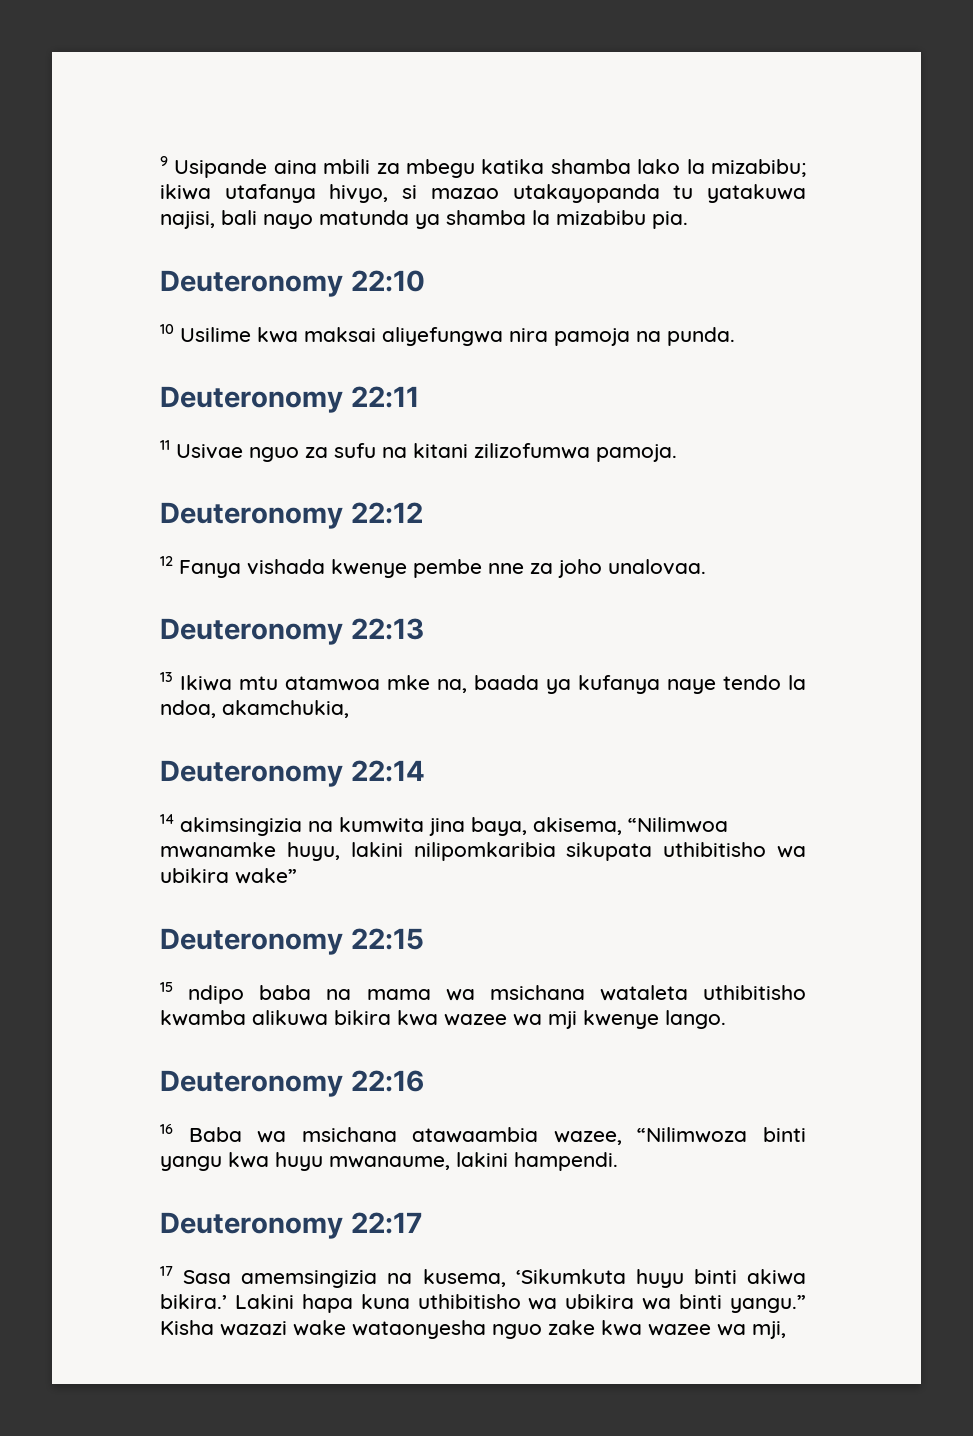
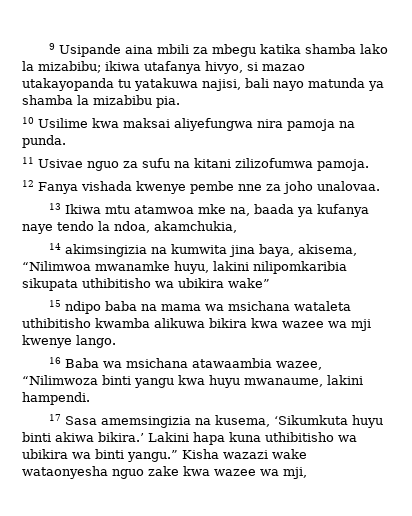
- Deuteronomy 22:10
- Deuteronomy 22:11
- Deuteronomy 22:12
- Deuteronomy 22:13
- Deuteronomy 22:14
- Deuteronomy 22:15
- Deuteronomy 22:16
- Deuteronomy 22:17

